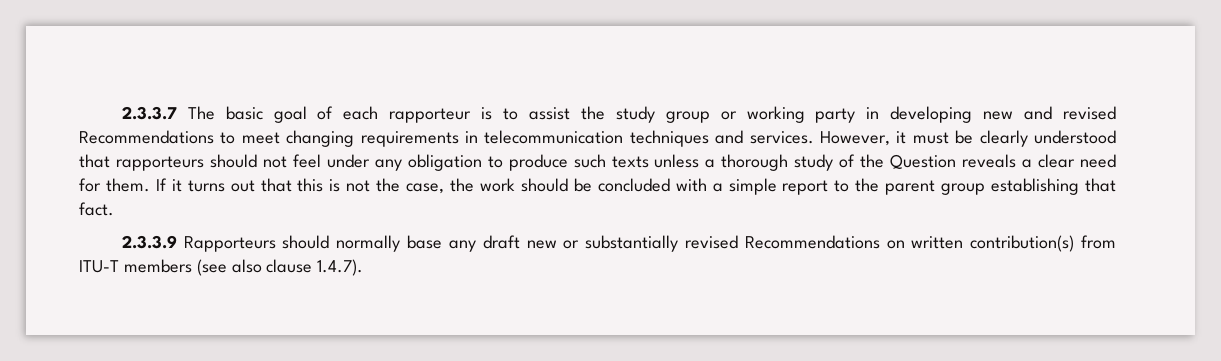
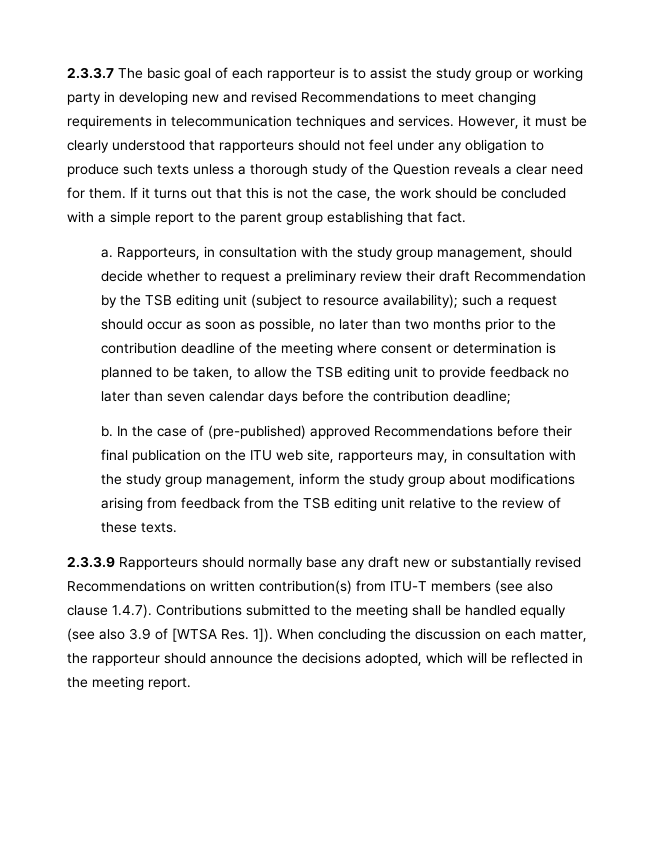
+ a. Rapporteurs, in consultation with the study group management, should decide whether to request a preliminary review their draft Recommendation by the TSB editing unit (subject to resource availability); such a request should occur as soon as possible, no later than two months prior to the contribution deadline of the meeting where consent or determination is planned to be taken, to allow the TSB editing unit to provide feedback no later than seven calendar days before the contribution deadline;
+ b. In the case of (pre-published) approved Recommendations before their final publication on the ITU web site, rapporteurs may, in consultation with the study group management, inform the study group about modifications arising from feedback from the TSB editing unit relative to the review of these texts.
- 2.3.3.9 Rapporteurs should normally base any draft new or substantially revised Recommendations on written contribution(s) from ITU-T members (see also clause 1.4.7).
+ 2.3.3.9 Rapporteurs should normally base any draft new or substantially revised Recommendations on written contribution(s) from ITU-T members (see also clause 1.4.7). Contributions submitted to the meeting shall be handled equally (see also 3.9 of [WTSA Res. 1]). When concluding the discussion on each matter, the rapporteur should announce the decisions adopted, which will be reflected in the meeting report.

